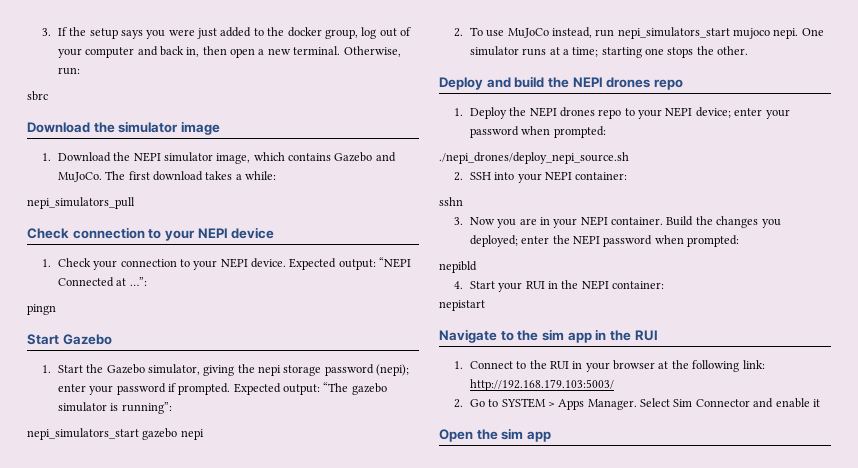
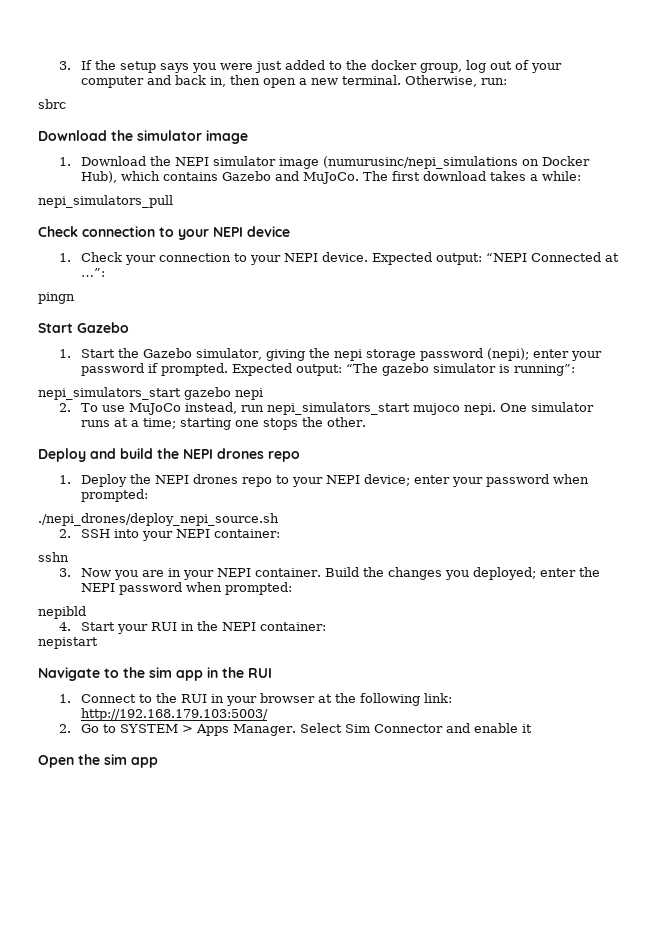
- 1. Download the NEPI simulator image, which contains Gazebo and MuJoCo.
+ 1. Download the NEPI simulator image (numurusinc/nepi_simulations on Docker Hub), which contains Gazebo and MuJoCo.

